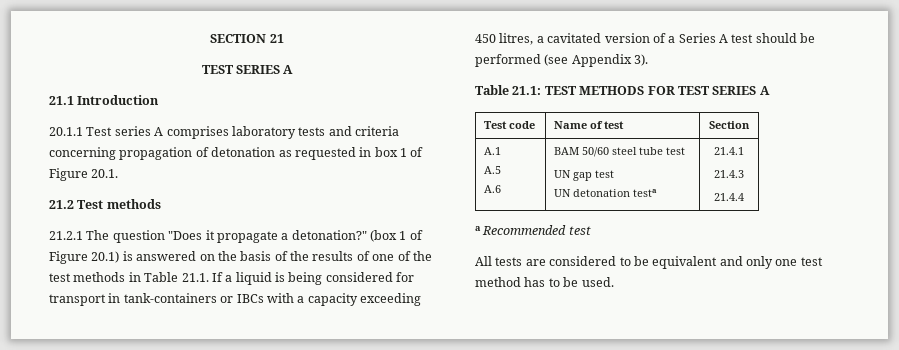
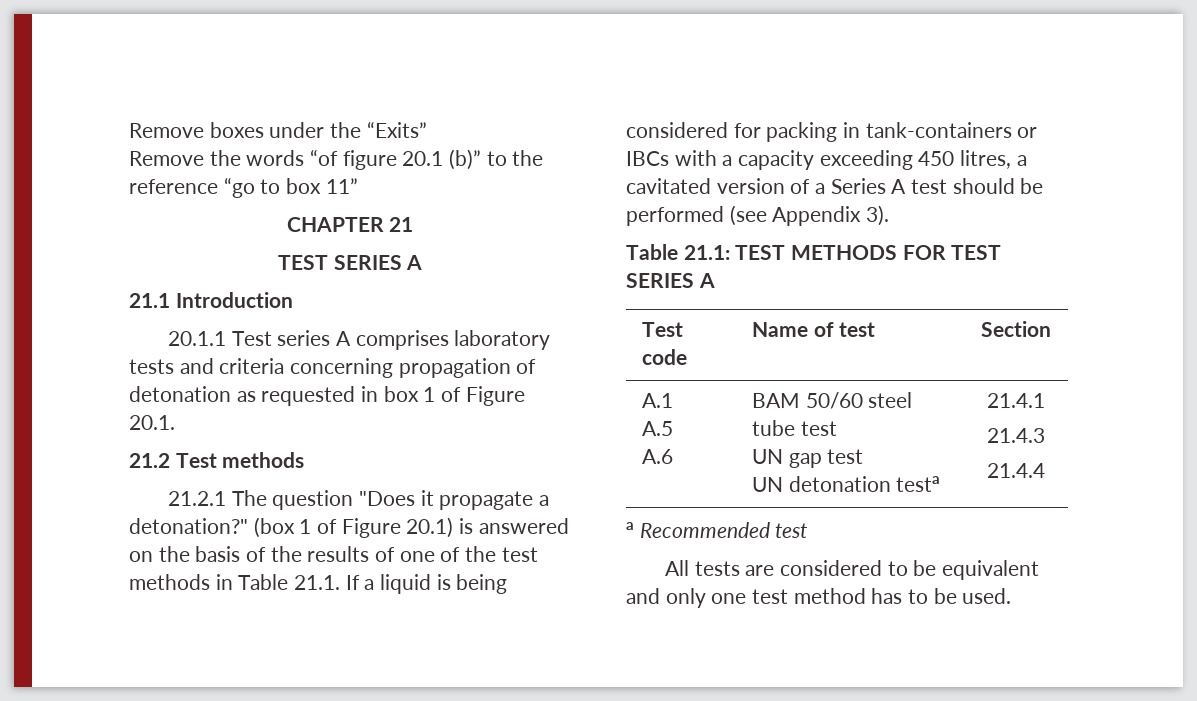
- SECTION 21
+ Remove boxes under the “Exits”
+ Remove the words “of figure 20.1 (b)” to the reference “go to box 11”
+ CHAPTER 21
- (box 1 of Figure 20.1) is answered on the basis of the results of one of the test methods in Table 21.1. If a liquid is being considered for transport in tank-containers or IBCs with a capacity exceeding 450 litres, a cavitated version of a Series A test should be performed (see Appendix 3).
+ (box 1 of Figure 20.1) is answered on the basis of the results of one of the test methods in Table 21.1. If a liquid is being considered for packing in tank-containers or IBCs with a capacity exceeding 450 litres, a cavitated version of a Series A test should be performed (see Appendix 3).

